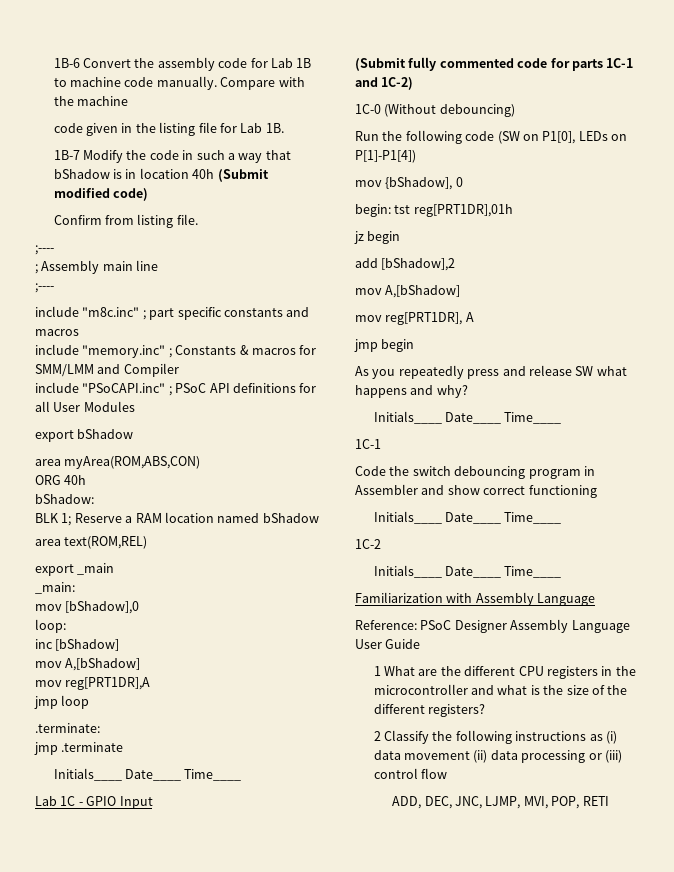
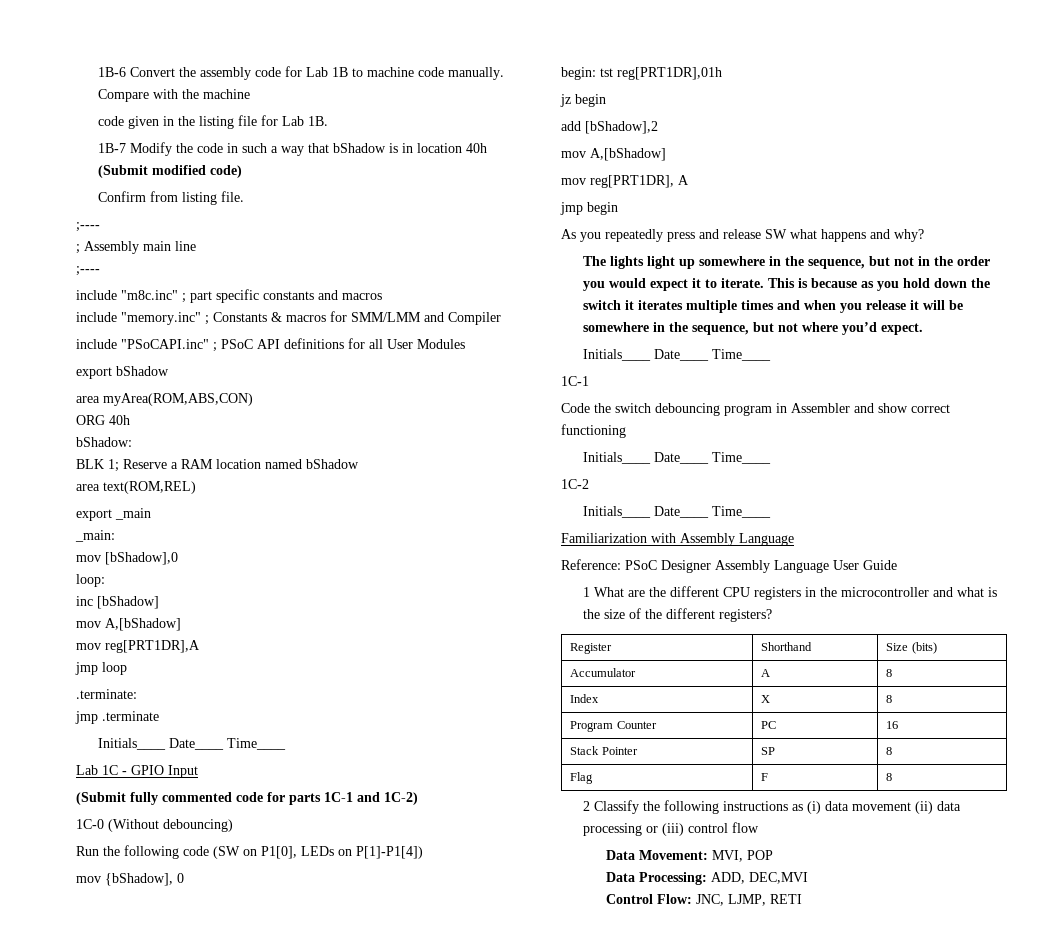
+ The lights light up somewhere in the sequence, but not in the order you would expect it to iterate. This is because as you hold down the switch it iterates multiple times and when you release it will be somewhere in the sequence, but not where you’d expect.
+ Register | Shorthand | Size (bits)
+ Accumulator | A | 8
+ Index | X | 8
+ Program Counter | PC | 16
+ Stack Pointer | SP | 8
+ Flag | F | 8
- ADD, DEC, JNC, LJMP, MVI, POP, RETI
+ Data Movement: MVI, POP
+ Data Processing: ADD, DEC,MVI
+ Control Flow: JNC, LJMP, RETI

